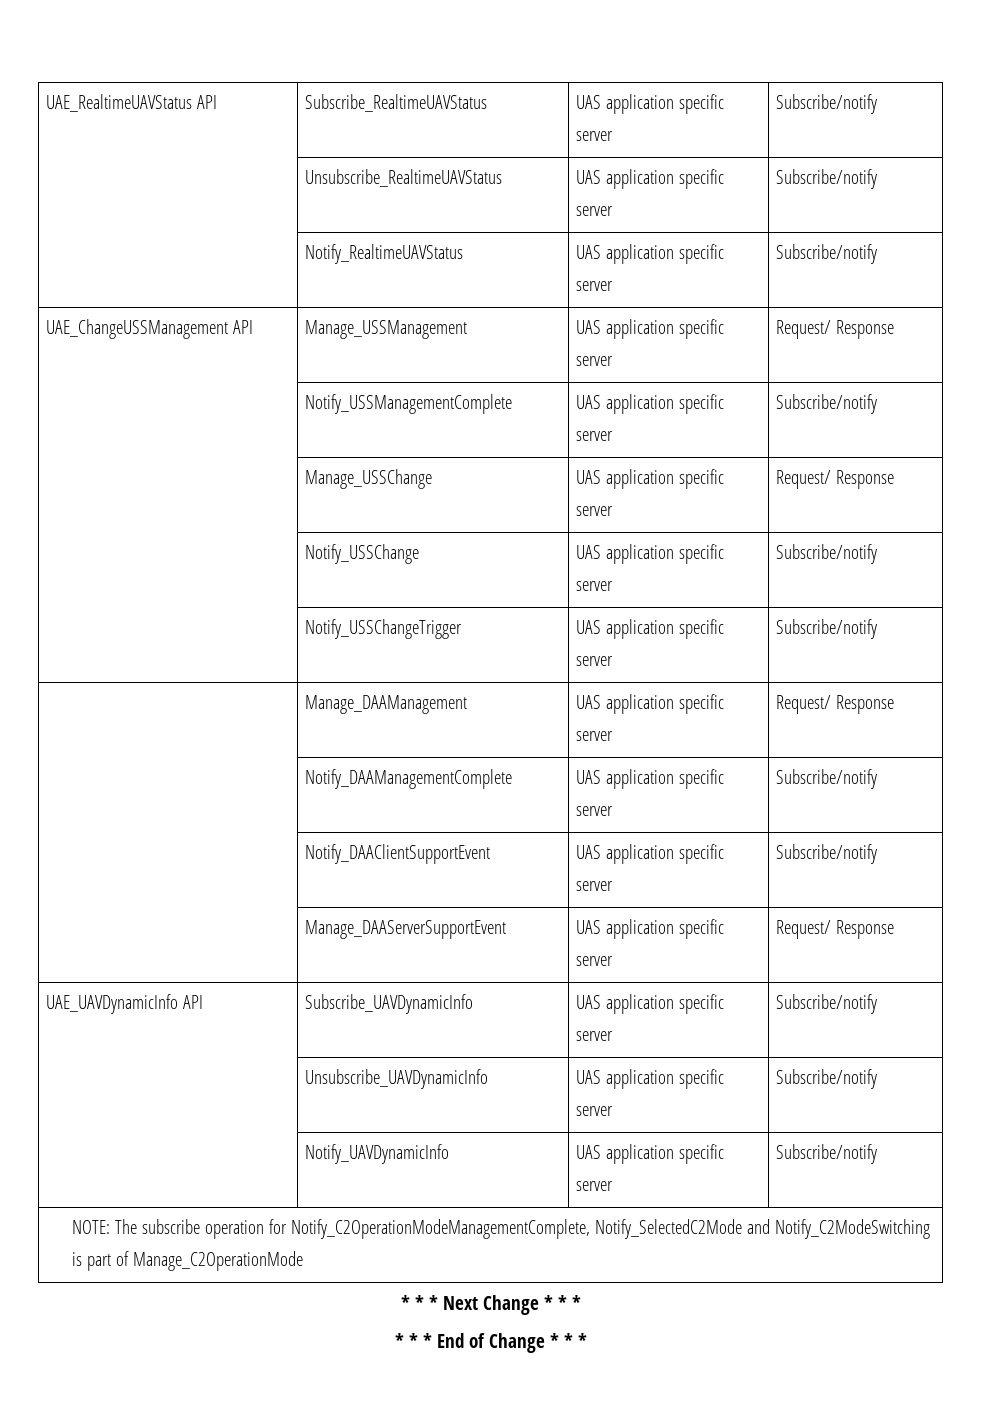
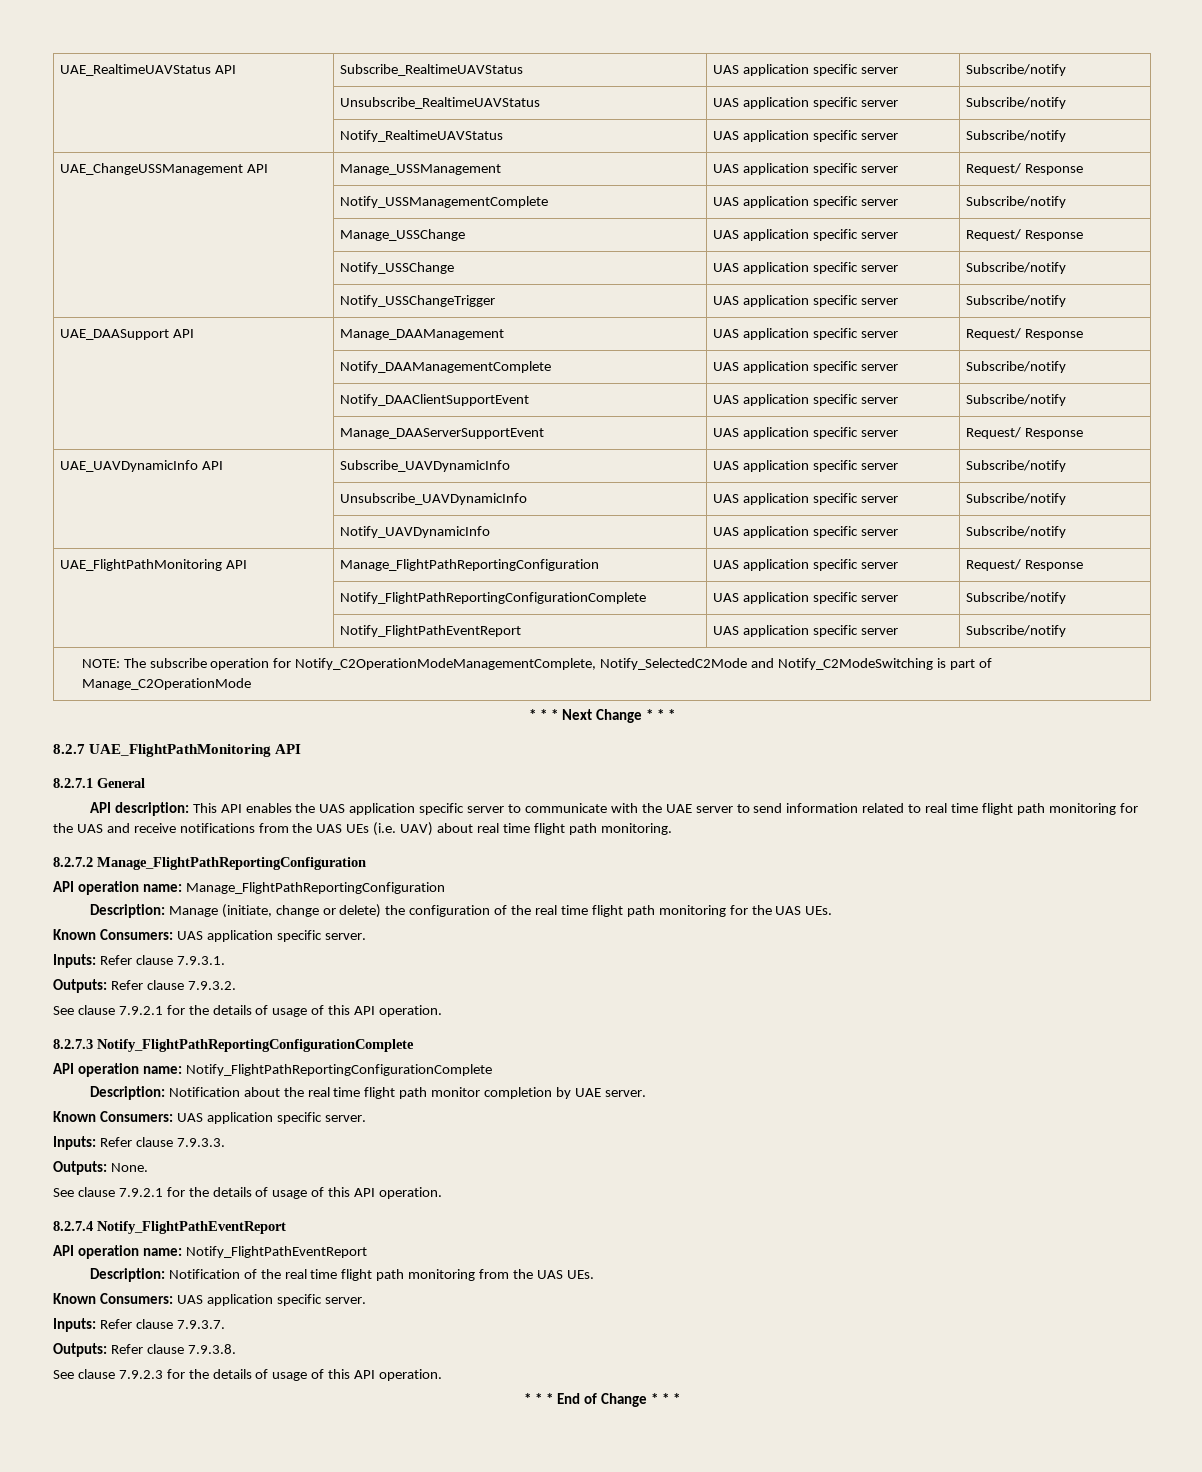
- | Manage_DAAManagement | UAS application specific server | Request/ Response
+ UAE_DAASupport API | Manage_DAAManagement | UAS application specific server | Request/ Response
+ UAE_FlightPathMonitoring API | Manage_FlightPathReportingConfiguration | UAS application specific server | Request/ Response
+ | Notify_FlightPathReportingConfigurationComplete | UAS application specific server | Subscribe/notify
+ | Notify_FlightPathEventReport | UAS application specific server | Subscribe/notify
+ 8.2.7 UAE_FlightPathMonitoring API
+ 8.2.7.1 General
+ API description: This API enables the UAS application specific server to communicate with the UAE server to send information related to real time flight path monitoring for the UAS and receive notifications from the UAS UEs (i.e. UAV) about real time flight path monitoring.
+ 8.2.7.2 Manage_FlightPathReportingConfiguration
+ API operation name: Manage_FlightPathReportingConfiguration
+ Description: Manage (initiate, change or delete) the configuration of the real time flight path monitoring for the UAS UEs.
+ Known Consumers: UAS application specific server.
+ Inputs: Refer clause 7.9.3.1.
+ Outputs: Refer clause 7.9.3.2.
+ See clause 7.9.2.1 for the details of usage of this API operation.
+ 8.2.7.3 Notify_FlightPathReportingConfigurationComplete
+ API operation name: Notify_FlightPathReportingConfigurationComplete
+ Description: Notification about the real time flight path monitor completion by UAE server.
+ Known Consumers: UAS application specific server.
+ Inputs: Refer clause 7.9.3.3.
+ Outputs: None.
+ See clause 7.9.2.1 for the details of usage of this API operation.
+ 8.2.7.4 Notify_FlightPathEventReport
+ API operation name: Notify_FlightPathEventReport
+ Description: Notification of the real time flight path monitoring from the UAS UEs.
+ Known Consumers: UAS application specific server.
+ Inputs: Refer clause 7.9.3.7.
+ Outputs: Refer clause 7.9.3.8.
+ See clause 7.9.2.3 for the details of usage of this API operation.

